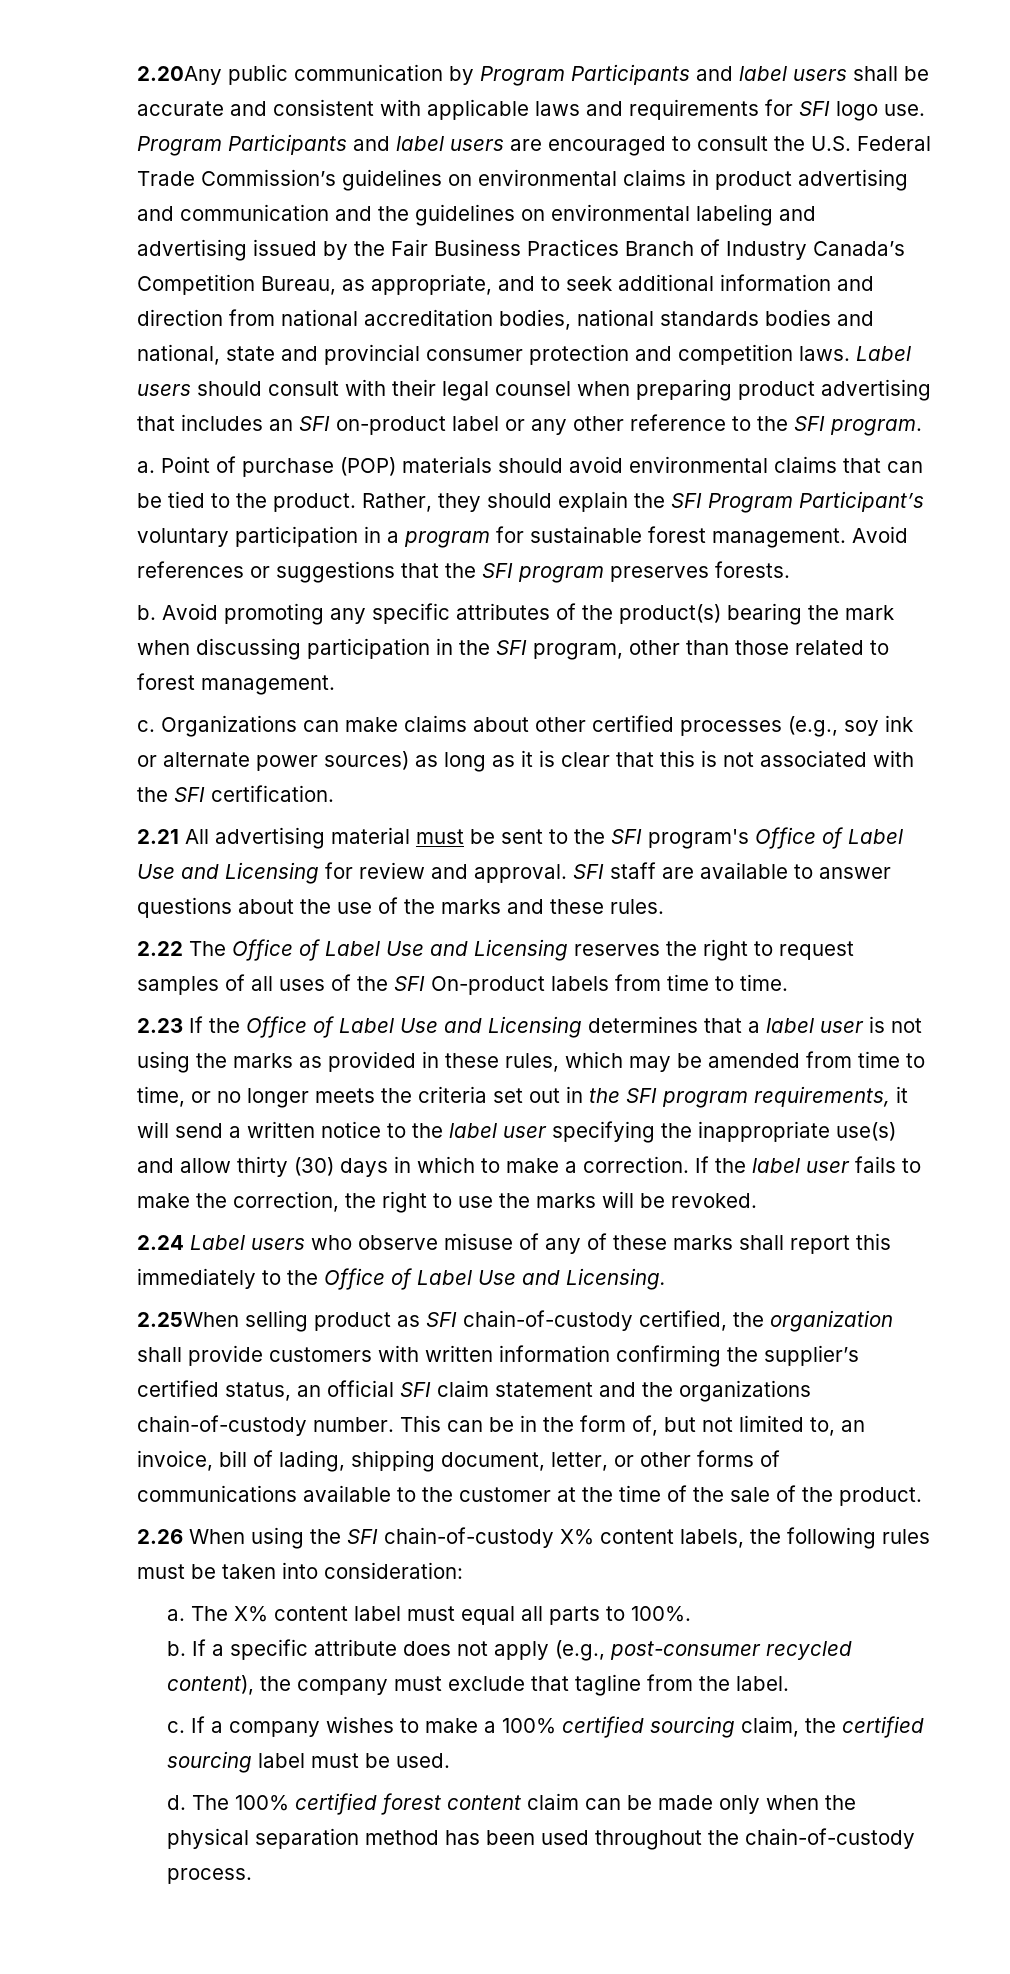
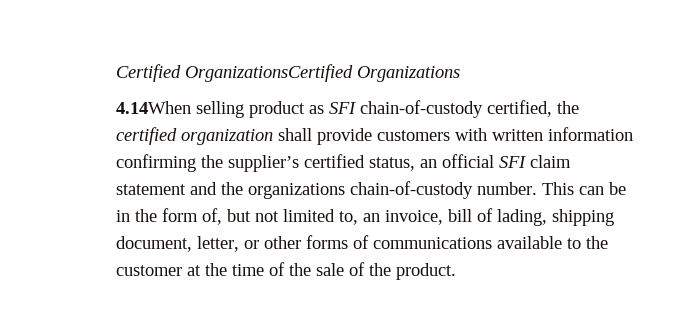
- 2.20Any public communication by Program Participants and label users shall be accurate and consistent with applicable laws and requirements for SFI logo use. Program Participants and label users are encouraged to consult the U.S. Federal Trade Commission’s guidelines on environmental claims in product advertising and communication and the guidelines on environmental labeling and advertising issued by the Fair Business Practices Branch of Industry Canada’s Competition Bureau, as appropriate, and to seek additional information and direction from national accreditation bodies, national standards bodies and national, state and provincial consumer protection and competition laws. Label users should consult with their legal counsel when preparing product advertising that includes an SFI on-product label or any other reference to the SFI program.
- a. Point of purchase (POP) materials should avoid environmental claims that can be tied to the product. Rather, they should explain the SFI Program Participant’s voluntary participation in a program for sustainable forest management. Avoid references or suggestions that the SFI program preserves forests.
- b. Avoid promoting any specific attributes of the product(s) bearing the mark when discussing participation in the SFI program, other than those related to forest management.
- c. Organizations can make claims about other certified processes (e.g., soy ink or alternate power sources) as long as it is clear that this is not associated with the SFI certification.
- 2.21 All advertising material must be sent to the SFI program's Office of Label Use and Licensing for review and approval. SFI staff are available to answer questions about the use of the marks and these rules.
- 2.22 The Office of Label Use and Licensing reserves the right to request samples of all uses of the SFI On-product labels from time to time.
- 2.23 If the Office of Label Use and Licensing determines that a label user is not using the marks as provided in these rules, which may be amended from time to time, or no longer meets the criteria set out in the SFI program requirements, it will send a written notice to the label user specifying the inappropriate use(s) and allow thirty (30) days in which to make a correction. If the label user fails to make the correction, the right to use the marks will be revoked.
- 2.24 Label users who observe misuse of any of these marks shall report this immediately to the Office of Label Use and Licensing.
- 2.25When selling product as SFI chain-of-custody certified, the organization shall provide customers with written information confirming the supplier’s certified status, an official SFI claim statement and the organizations chain-of-custody number.
+ Certified OrganizationsCertified Organizations
+ 4.14When selling product as SFI chain-of-custody certified, the certified organization shall provide customers with written information confirming the supplier’s certified status, an official SFI claim statement and the organizations chain-of-custody number.
- 2.26 When using the SFI chain-of-custody X% content labels, the following rules must be taken into consideration:
- a. The X% content label must equal all parts to 100%.
- b. If a specific attribute does not apply (e.g., post-consumer recycled content), the company must exclude that tagline from the label.
- c. If a company wishes to make a 100% certified sourcing claim, the certified sourcing label must be used.
- d. The 100% certified forest content claim can be made only when the physical separation method has been used throughout the chain-of-custody process.

